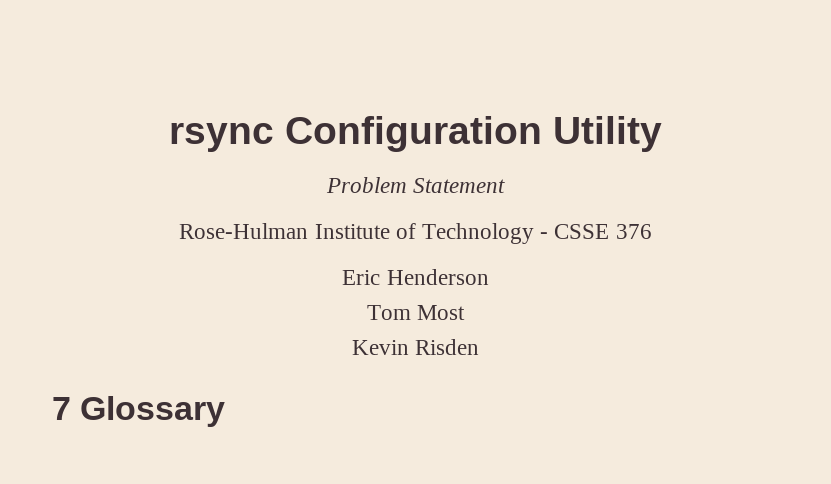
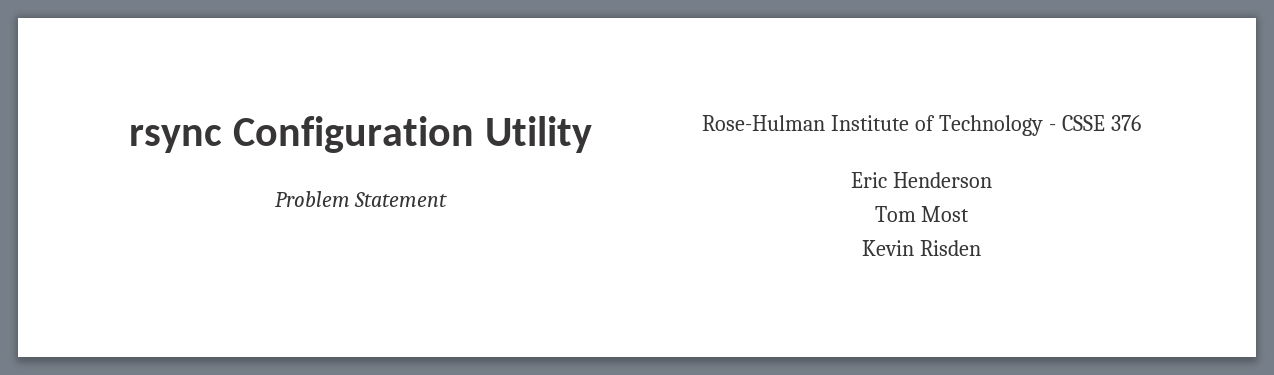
- 7 Glossary

